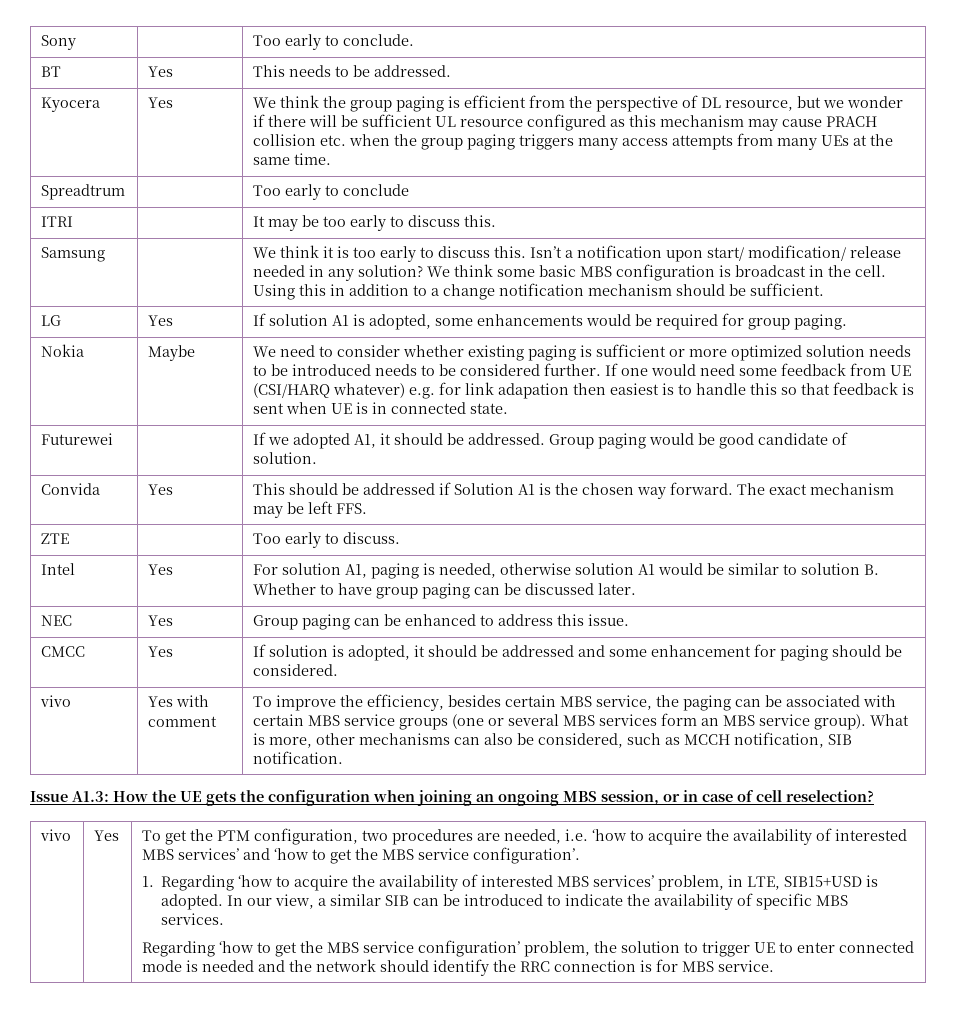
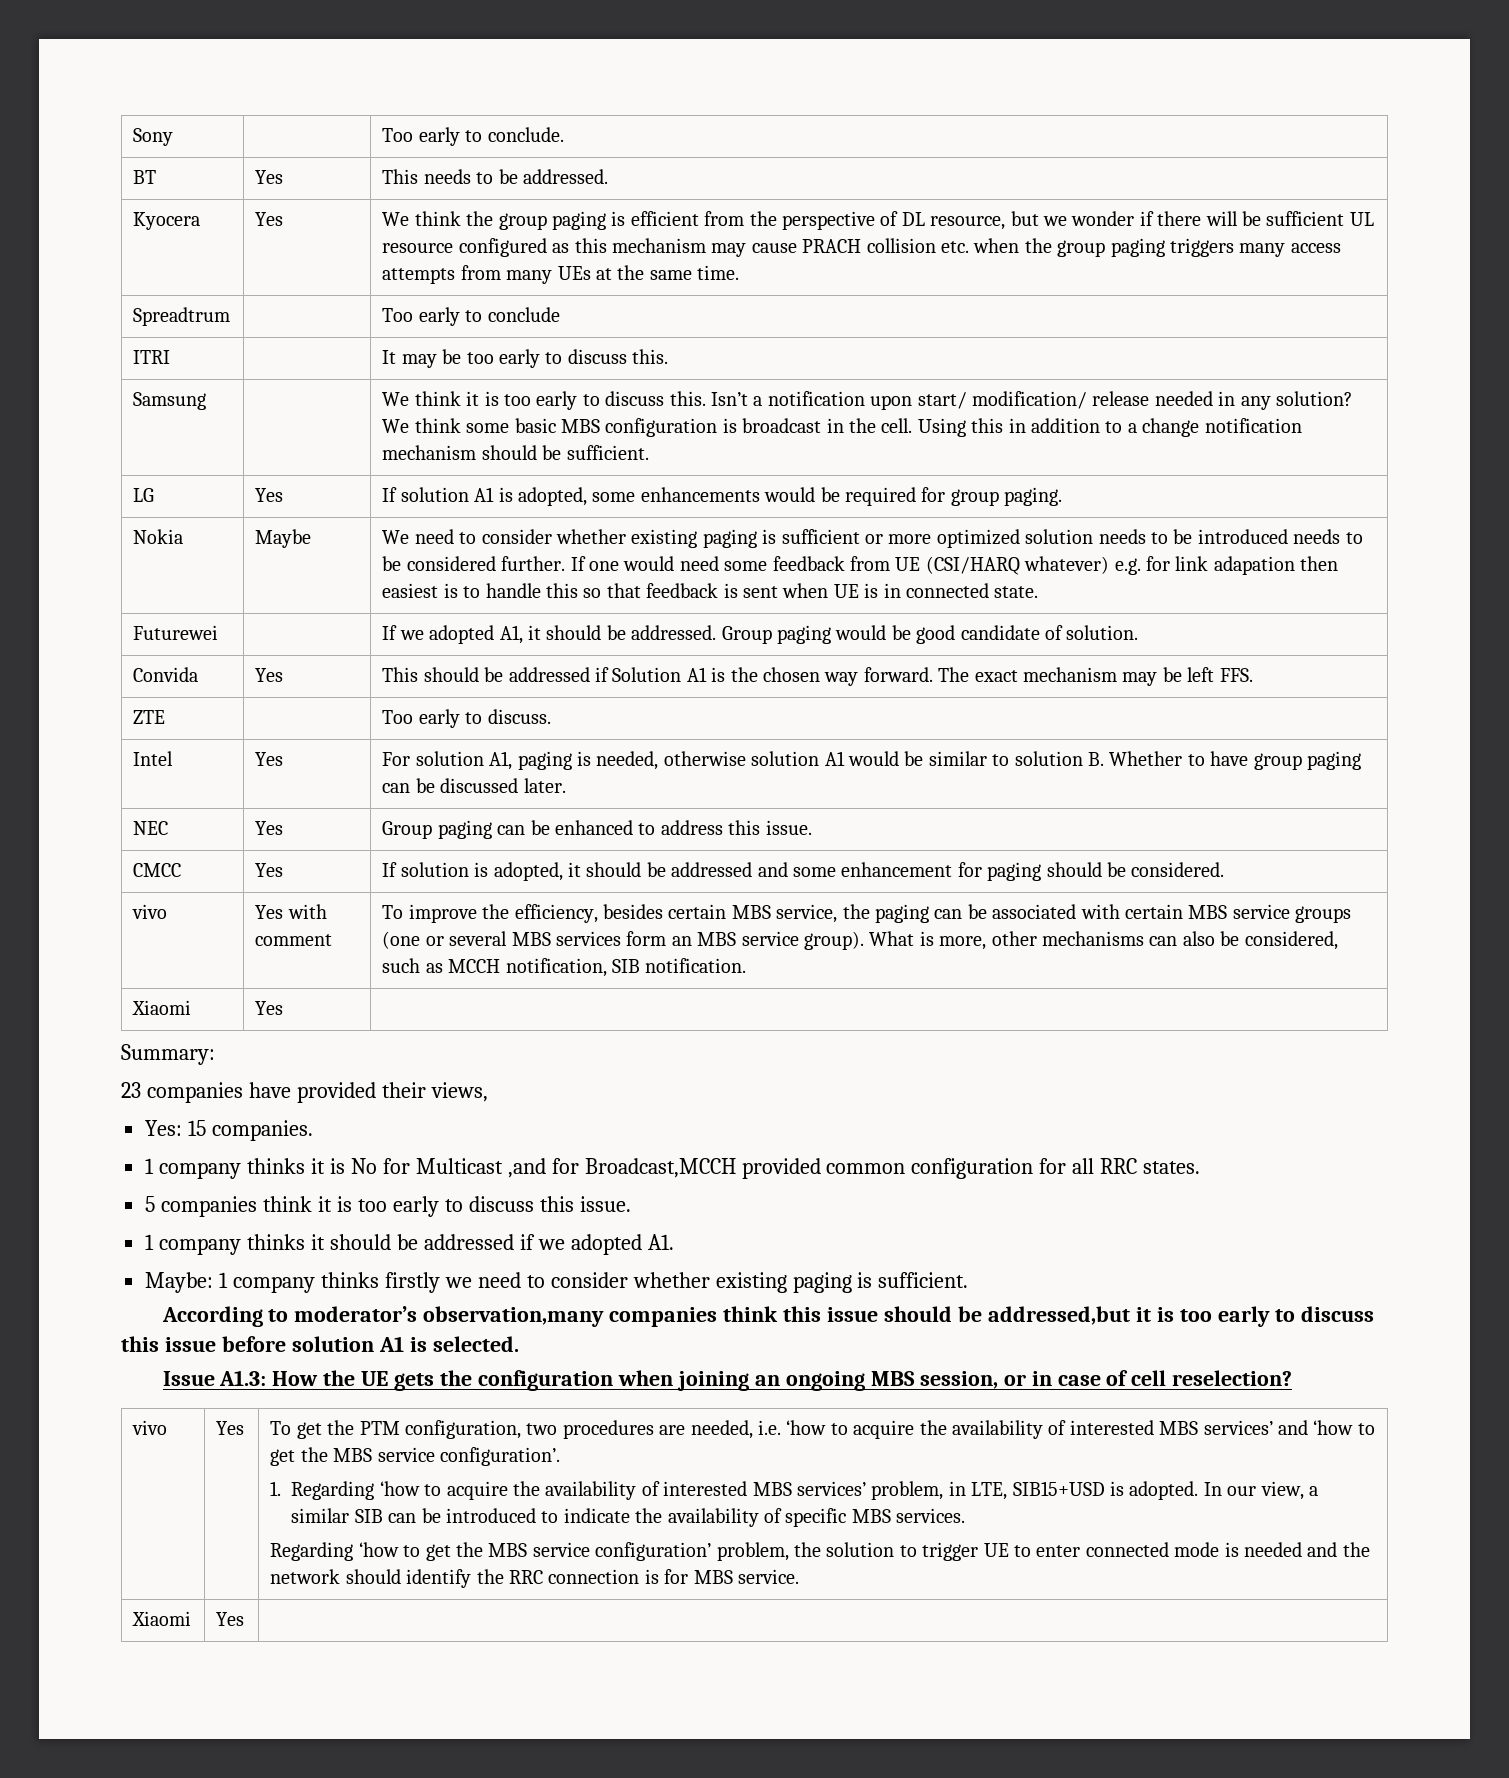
  What is more, other mechanisms can also be considered, such as MCCH notification, SIB notification.
+ Xiaomi | Yes |
+ Summary:
+ 23 companies have provided their views,
+ Yes: 15 companies.
+ 1 company thinks it is No for Multicast ,and for Broadcast,MCCH provided common configuration for all RRC states.
+ 5 companies think it is too early to discuss this issue.
+ 1 company thinks it should be addressed if we adopted A1.
+ Maybe: 1 company thinks firstly we need to consider whether existing paging is sufficient.
+ According to moderator’s observation,many companies think this issue should be addressed,but it is too early to discuss this issue before solution A1 is selected.
  Regarding ‘how to get the MBS service configuration’ problem, the solution to trigger UE to enter connected mode is needed and the network should identify the RRC connection is for MBS service.
+ Xiaomi | Yes |

